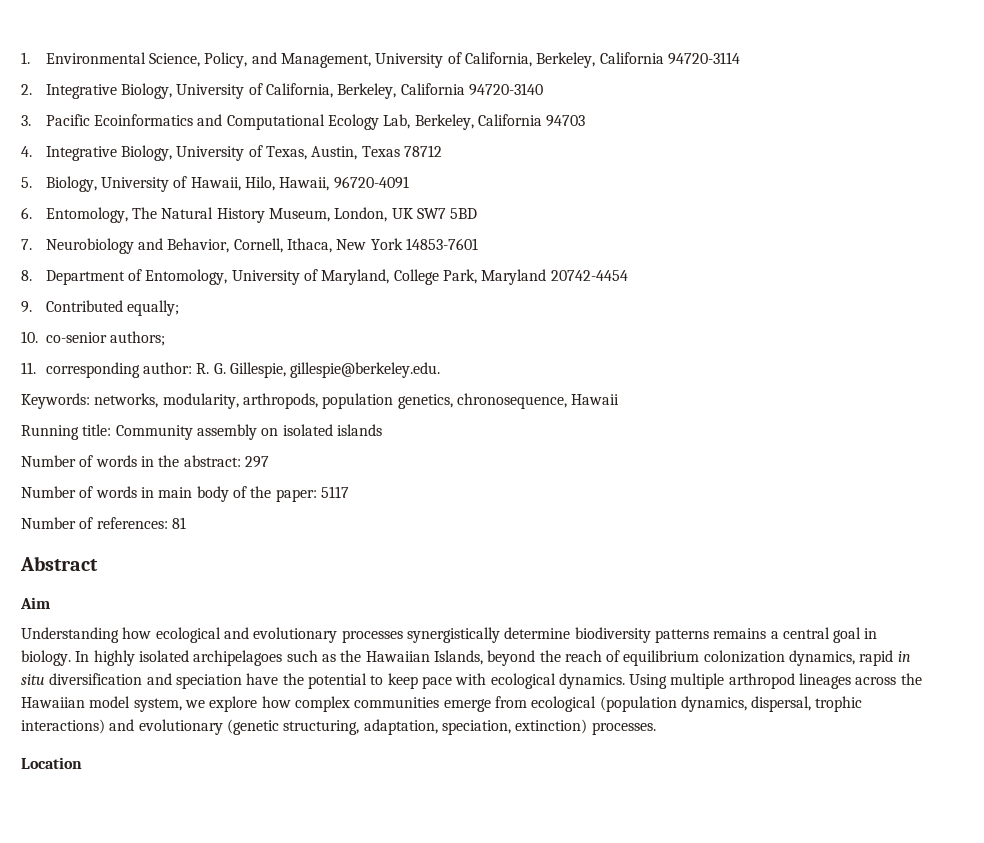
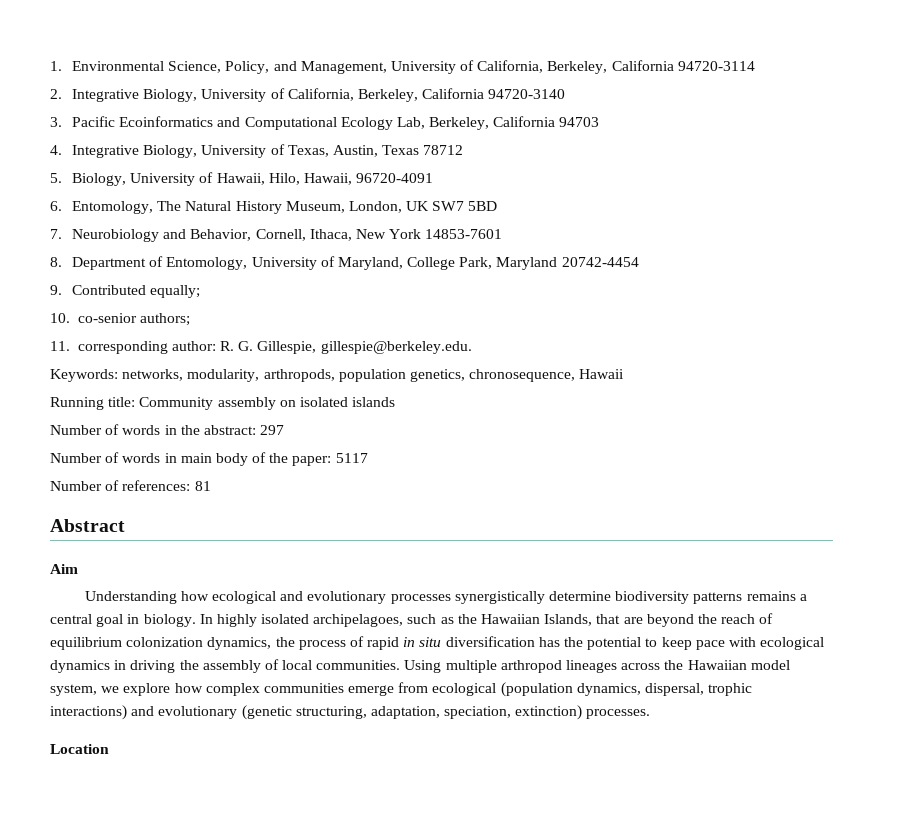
- In highly isolated archipelagoes such as the Hawaiian Islands, beyond the reach of equilibrium colonization dynamics, rapid in situ diversification and speciation have the potential to keep pace with ecological dynamics.
+ In highly isolated archipelagoes, such as the Hawaiian Islands, that are beyond the reach of equilibrium colonization dynamics, the process of rapid in situ diversification has the potential to keep pace with ecological dynamics in driving the assembly of local communities.

